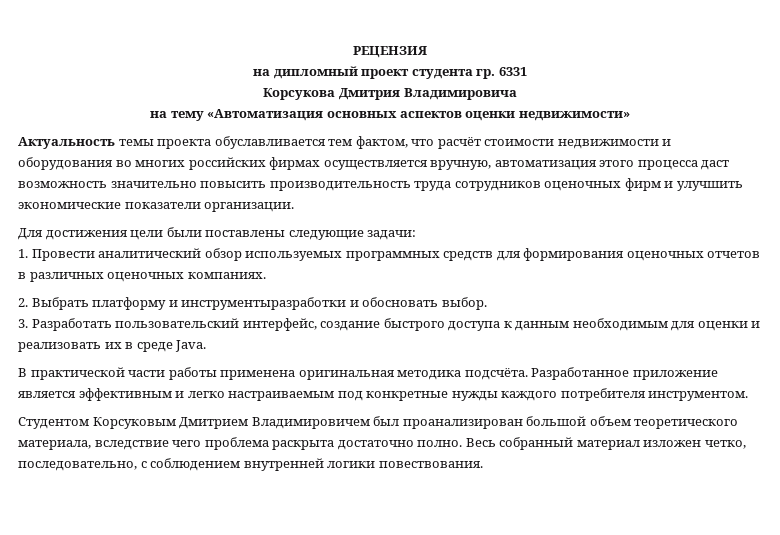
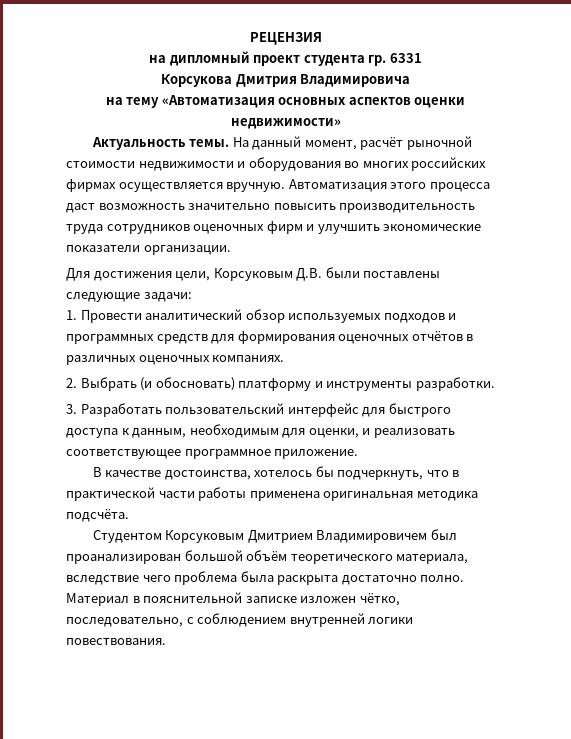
- Актуальность темы проекта обуславливается тем фактом, что расчёт стоимости недвижимости и оборудования во многих российских фирмах осуществляется вручную, автоматизация этого процесса даст возможность значительно повысить производительность труда сотрудников оценочных фирм и улучшить экономические показатели организации.
+ Актуальность темы. На данный момент, расчёт рыночной стоимости недвижимости и оборудования во многих российских фирмах осуществляется вручную. Автоматизация этого процесса даст возможность значительно повысить производительность труда сотрудников оценочных фирм и улучшить экономические показатели организации.
- Для достижения цели были поставлены следующие задачи:
+ Для достижения цели, Корсуковым Д.В. были поставлены следующие задачи:
- 1. Провести аналитический обзор используемых программных средств для формирования оценочных отчетов в различных оценочных компаниях.
+ 1. Провести аналитический обзор используемых подходов и программных средств для формирования оценочных отчётов в различных оценочных компаниях.
- 2. Выбрать платформу и инструментыразработки и обосновать выбор.
+ 2. Выбрать (и обосновать) платформу и инструменты разработки.
- 3. Разработать пользовательский интерфейс, создание быстрого доступа к данным необходимым для оценки и реализовать их в среде Java.
- В практической части работы применена оригинальная методика подсчёта. Разработанное приложение является эффективным и легко настраиваемым под конкретные нужды каждого потребителя инструментом.
+ 3. Разработать пользовательский интерфейс для быстрого доступа к данным, необходимым для оценки, и реализовать соответствующее программное приложение.
+ В качестве достоинства, хотелось бы подчеркнуть, что в практической части работы применена оригинальная методика подсчёта.
- Студентом Корсуковым Дмитрием Владимировичем был проанализирован большой объем теоретического материала, вследствие чего проблема раскрыта достаточно полно.
+ Студентом Корсуковым Дмитрием Владимировичем был проанализирован большой объём теоретического материала, вследствие чего проблема была раскрыта достаточно полно.
- Весь собранный материал изложен четко, последовательно, с соблюдением внутренней логики повествования.
+ Материал в пояснительной записке изложен чётко, последовательно, с соблюдением внутренней логики повествования.

